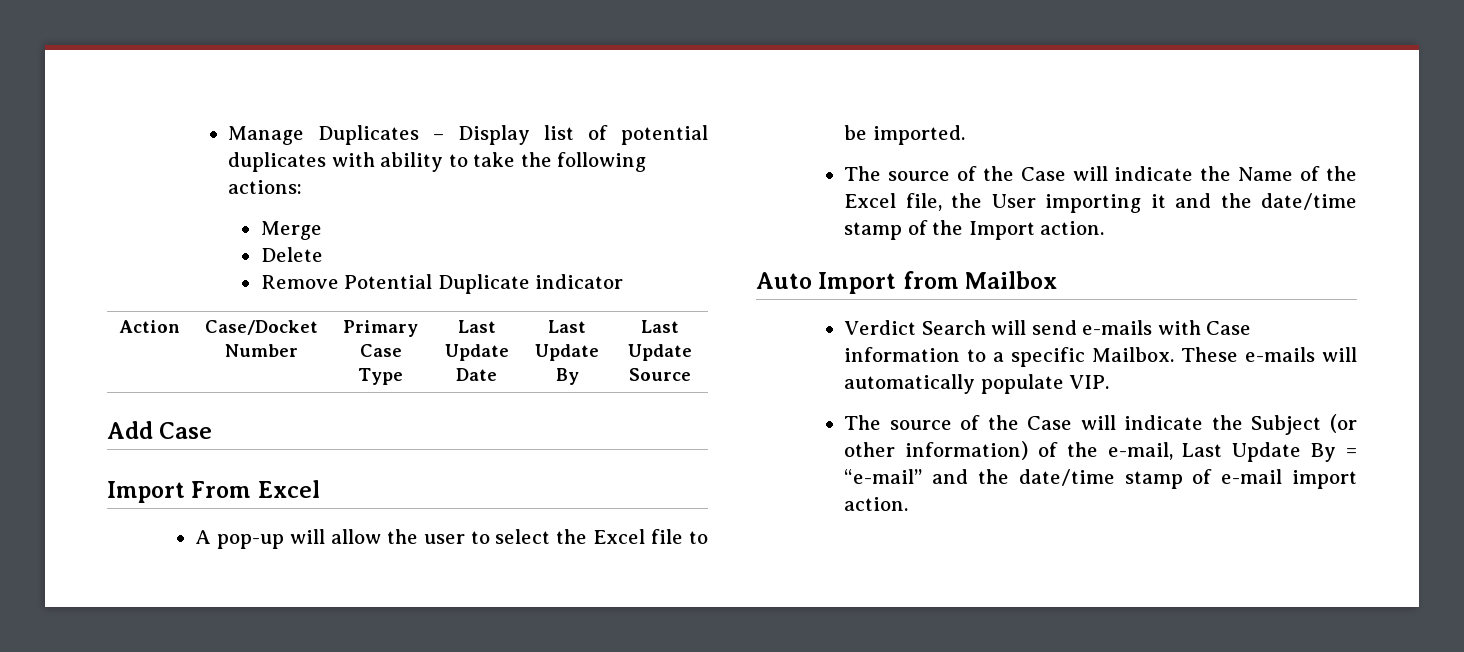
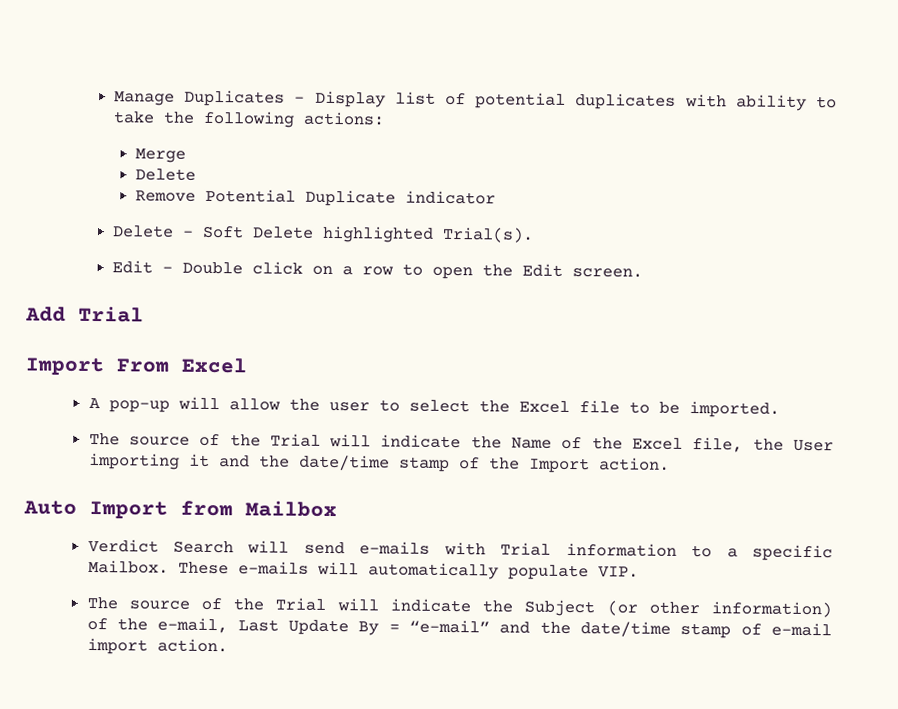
- Action | Case/Docket Number | Primary Case Type | Last Update Date | Last Update By | Last Update Source
+ Delete – Soft Delete highlighted Trial(s).
+ Edit – Double click on a row to open the Edit screen.
- Add Case
+ Add Trial
- The source of the Case will indicate the Name of the Excel file, the User importing it and the date/time stamp of the Import action.
+ The source of the Trial will indicate the Name of the Excel file, the User importing it and the date/time stamp of the Import action.
- Verdict Search will send e-mails with Case information to a specific Mailbox.
+ Verdict Search will send e-mails with Trial information to a specific Mailbox.
- The source of the Case will indicate the Subject (or other information) of the e-mail, Last Update By = “e-mail” and the date/time stamp of e-mail import action.
+ The source of the Trial will indicate the Subject (or other information) of the e-mail, Last Update By = “e-mail” and the date/time stamp of e-mail import action.

